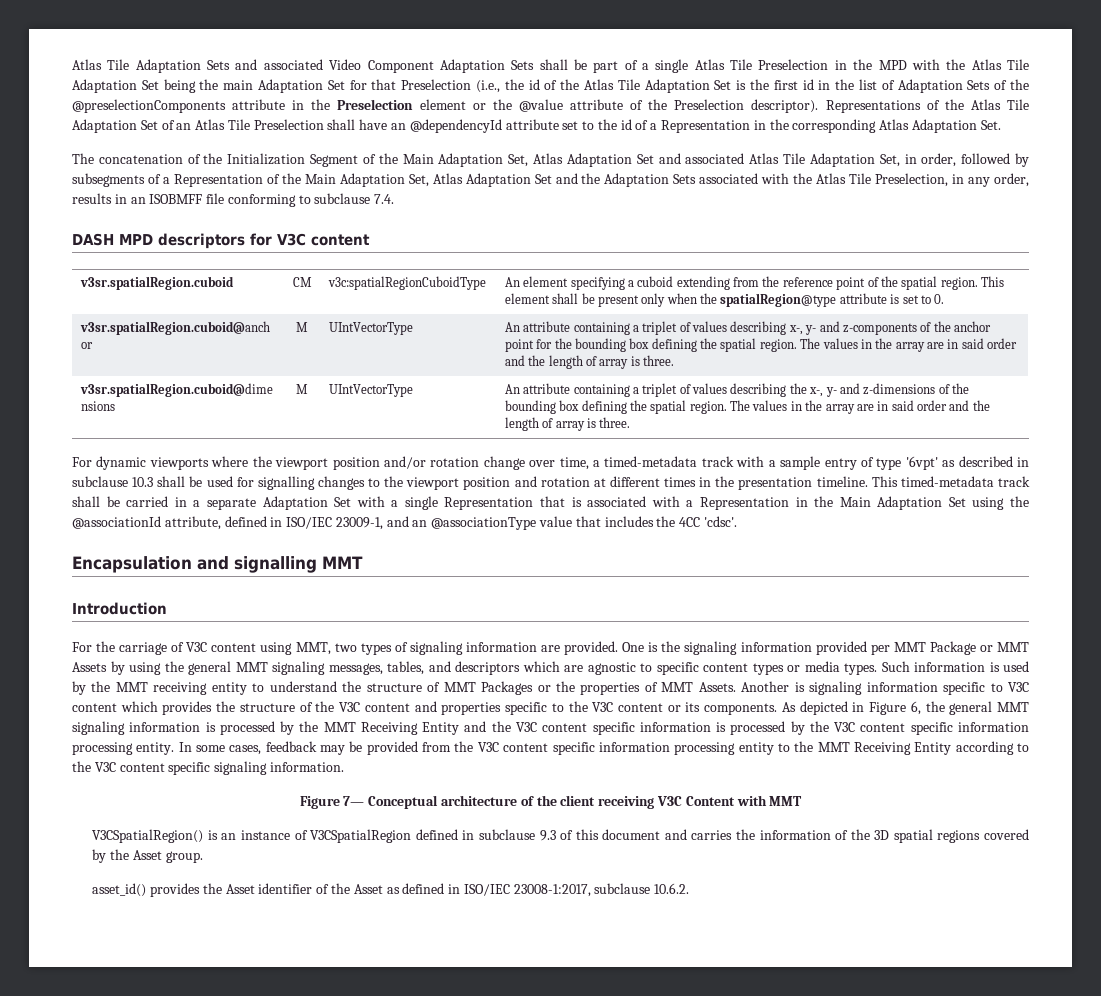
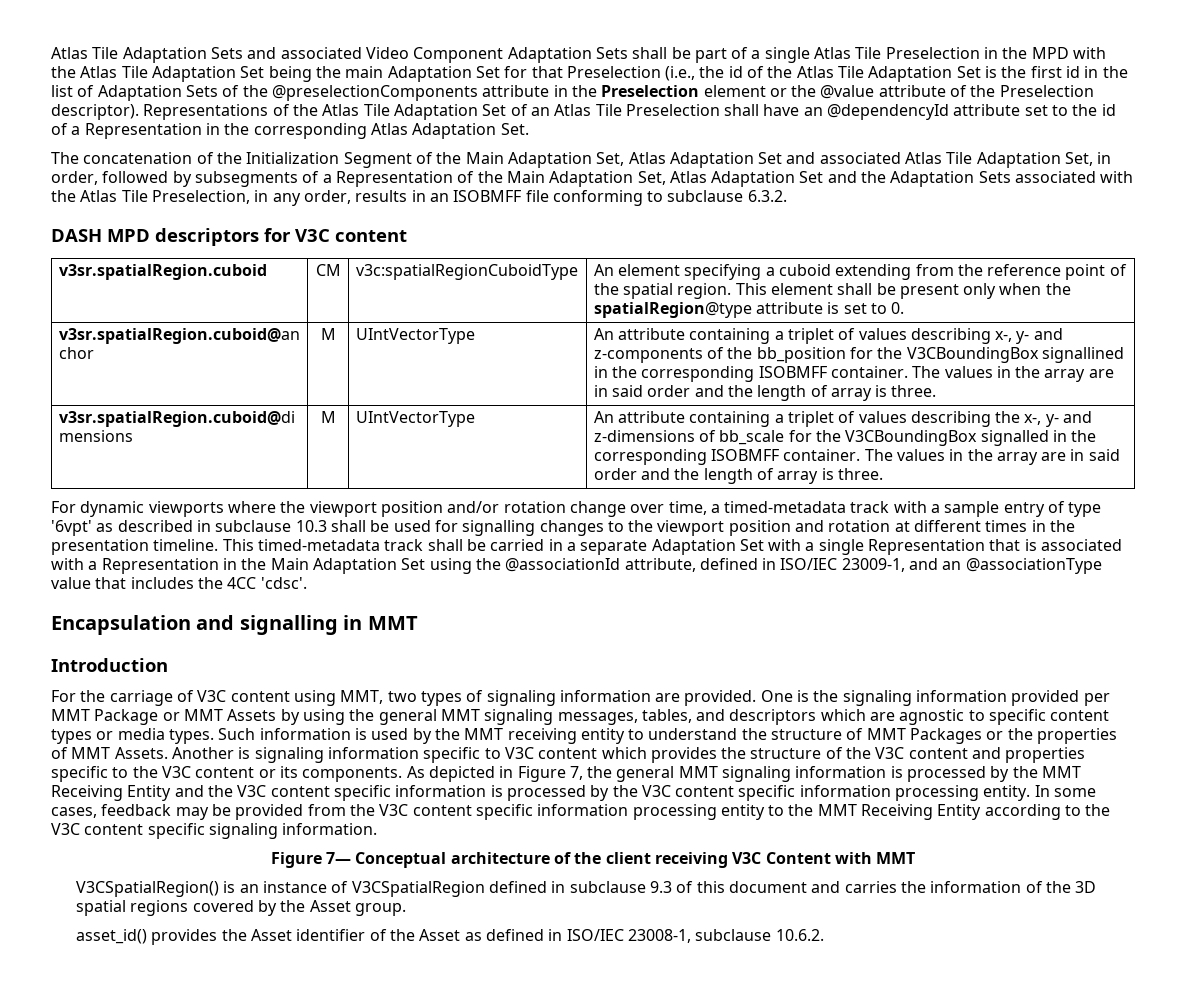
- The concatenation of the Initialization Segment of the Main Adaptation Set, Atlas Adaptation Set and associated Atlas Tile Adaptation Set, in order, followed by subsegments of a Representation of the Main Adaptation Set, Atlas Adaptation Set and the Adaptation Sets associated with the Atlas Tile Preselection, in any order, results in an ISOBMFF file conforming to subclause 7.4.
+ The concatenation of the Initialization Segment of the Main Adaptation Set, Atlas Adaptation Set and associated Atlas Tile Adaptation Set, in order, followed by subsegments of a Representation of the Main Adaptation Set, Atlas Adaptation Set and the Adaptation Sets associated with the Atlas Tile Preselection, in any order, results in an ISOBMFF file conforming to subclause 6.3.2.
- An attribute containing a triplet of values describing x-, y- and z-components of the anchor point for the bounding box defining the spatial region.
+ An attribute containing a triplet of values describing x-, y- and z-components of the bb_position for the V3CBoundingBox signallined in the corresponding ISOBMFF container.
- An attribute containing a triplet of values describing the x-, y- and z-dimensions of the bounding box defining the spatial region.
+ An attribute containing a triplet of values describing the x-, y- and z-dimensions of bb_scale for the V3CBoundingBox signalled in the corresponding ISOBMFF container.
- Encapsulation and signalling MMT
+ Encapsulation and signalling in MMT
- As depicted in Figure 6, the general MMT signaling information is processed by the MMT Receiving Entity and the V3C content specific information is processed by the V3C content specific information processing entity.
+ As depicted in Figure 7, the general MMT signaling information is processed by the MMT Receiving Entity and the V3C content specific information is processed by the V3C content specific information processing entity.
- asset_id() provides the Asset identifier of the Asset as defined in ISO/IEC 23008-1:2017, subclause 10.6.2.
+ asset_id() provides the Asset identifier of the Asset as defined in ISO/IEC 23008-1, subclause 10.6.2.

